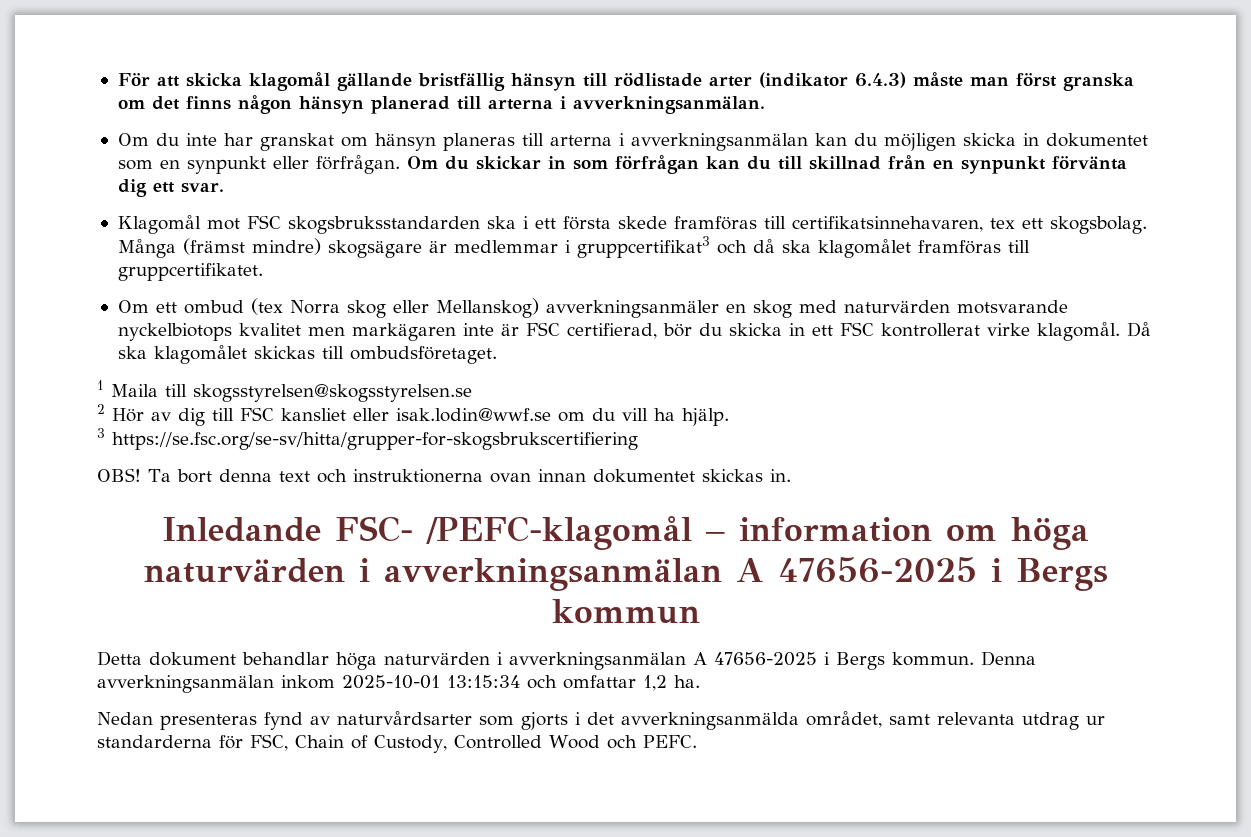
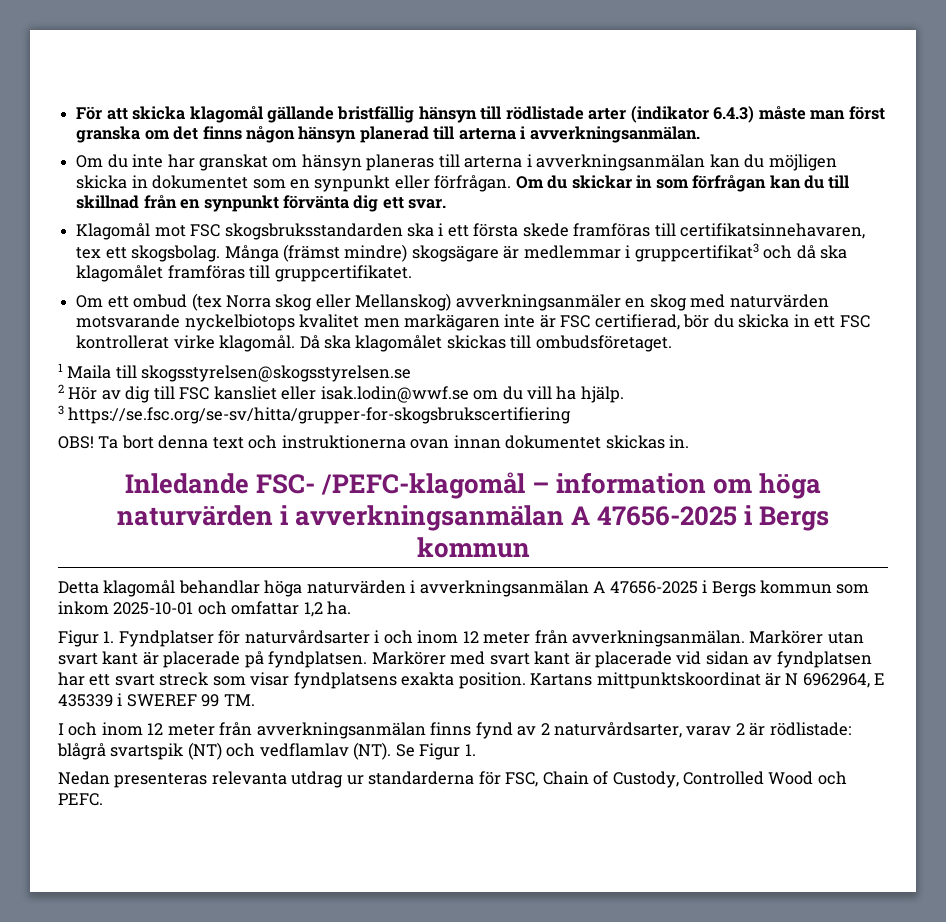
- Detta dokument behandlar höga naturvärden i avverkningsanmälan A 47656-2025 i Bergs kommun. Denna avverkningsanmälan inkom 2025-10-01 13:15:34 och omfattar 1,2 ha.
+ Detta klagomål behandlar höga naturvärden i avverkningsanmälan A 47656-2025 i Bergs kommun som inkom 2025-10-01 och omfattar 1,2 ha.
- Nedan presenteras fynd av naturvårdsarter som gjorts i det avverkningsanmälda området, samt relevanta utdrag ur standarderna för FSC, Chain of Custody, Controlled Wood och PEFC.
+ Figur 1. Fyndplatser för naturvårdsarter i och inom 12 meter från avverkningsanmälan. Markörer utan svart kant är placerade på fyndplatsen. Markörer med svart kant är placerade vid sidan av fyndplatsen har ett svart streck som visar fyndplatsens exakta position. Kartans mittpunktskoordinat är N 6962964, E 435339 i SWEREF 99 TM.
+ I och inom 12 meter från avverkningsanmälan finns fynd av 2 naturvårdsarter, varav 2 är rödlistade: blågrå svartspik (NT) och vedflamlav (NT). Se Figur 1.
+ Nedan presenteras relevanta utdrag ur standarderna för FSC, Chain of Custody, Controlled Wood och PEFC.

